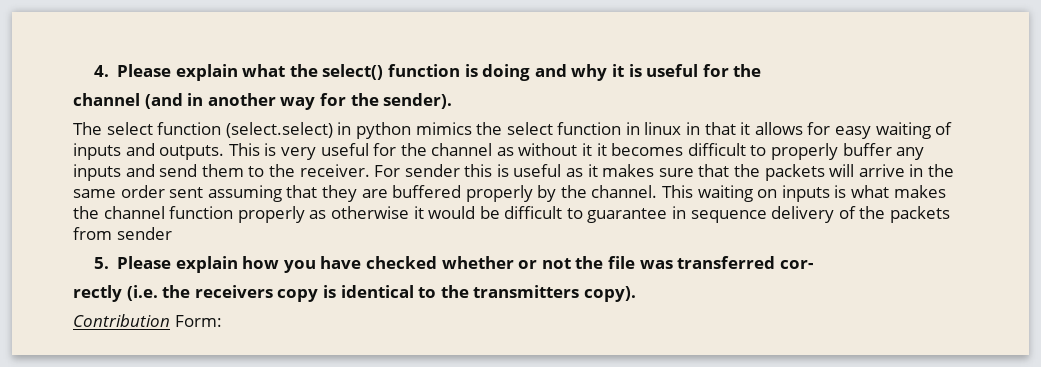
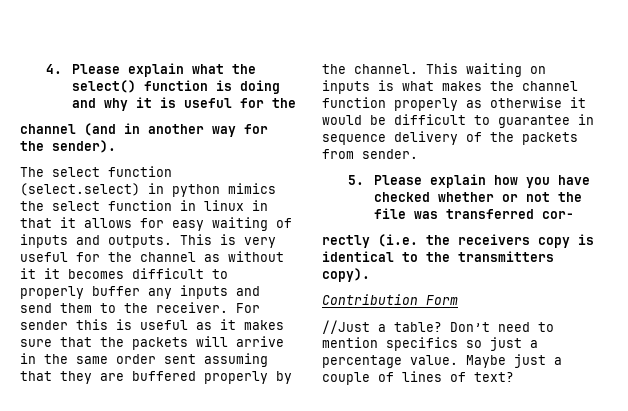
- This waiting on inputs is what makes the channel function properly as otherwise it would be difficult to guarantee in sequence delivery of the packets from sender
+ This waiting on inputs is what makes the channel function properly as otherwise it would be difficult to guarantee in sequence delivery of the packets from sender.
- Contribution Form:
+ Contribution Form
+ //Just a table? Don’t need to mention specifics so just a percentage value. Maybe just a couple of lines of text?

